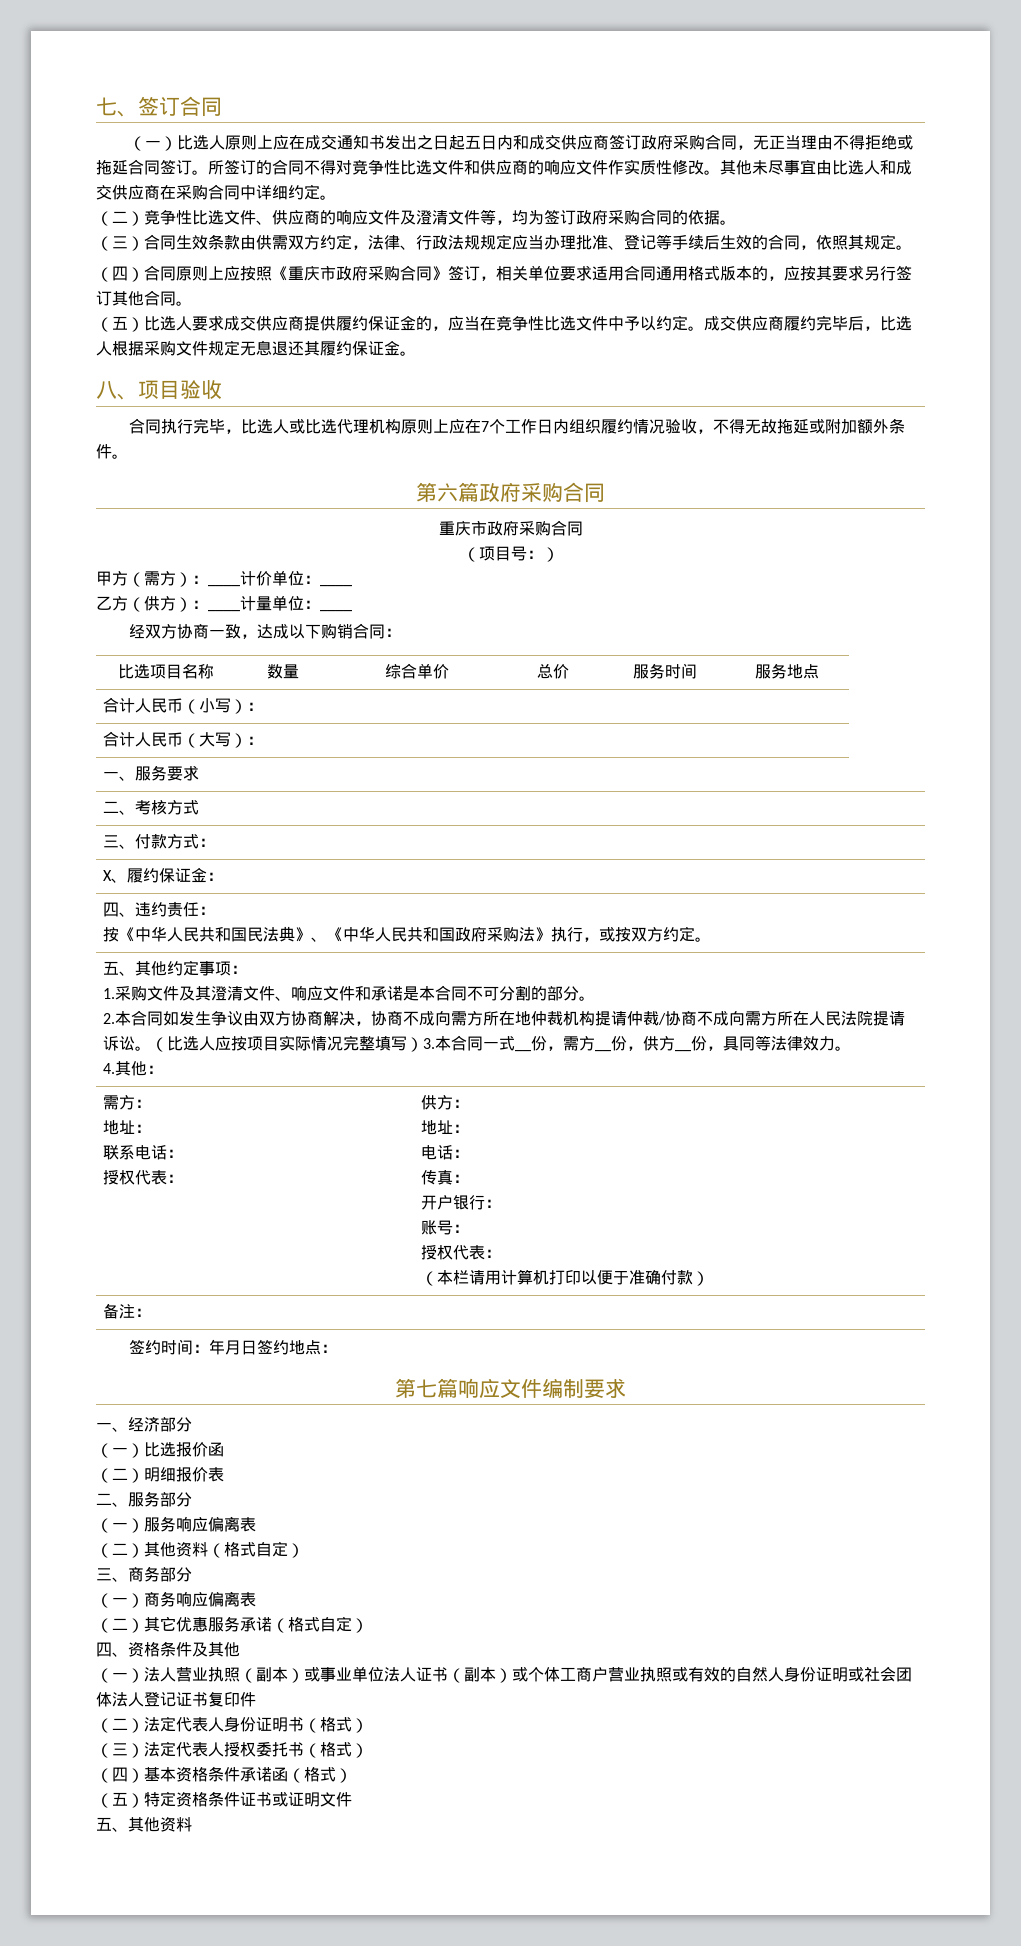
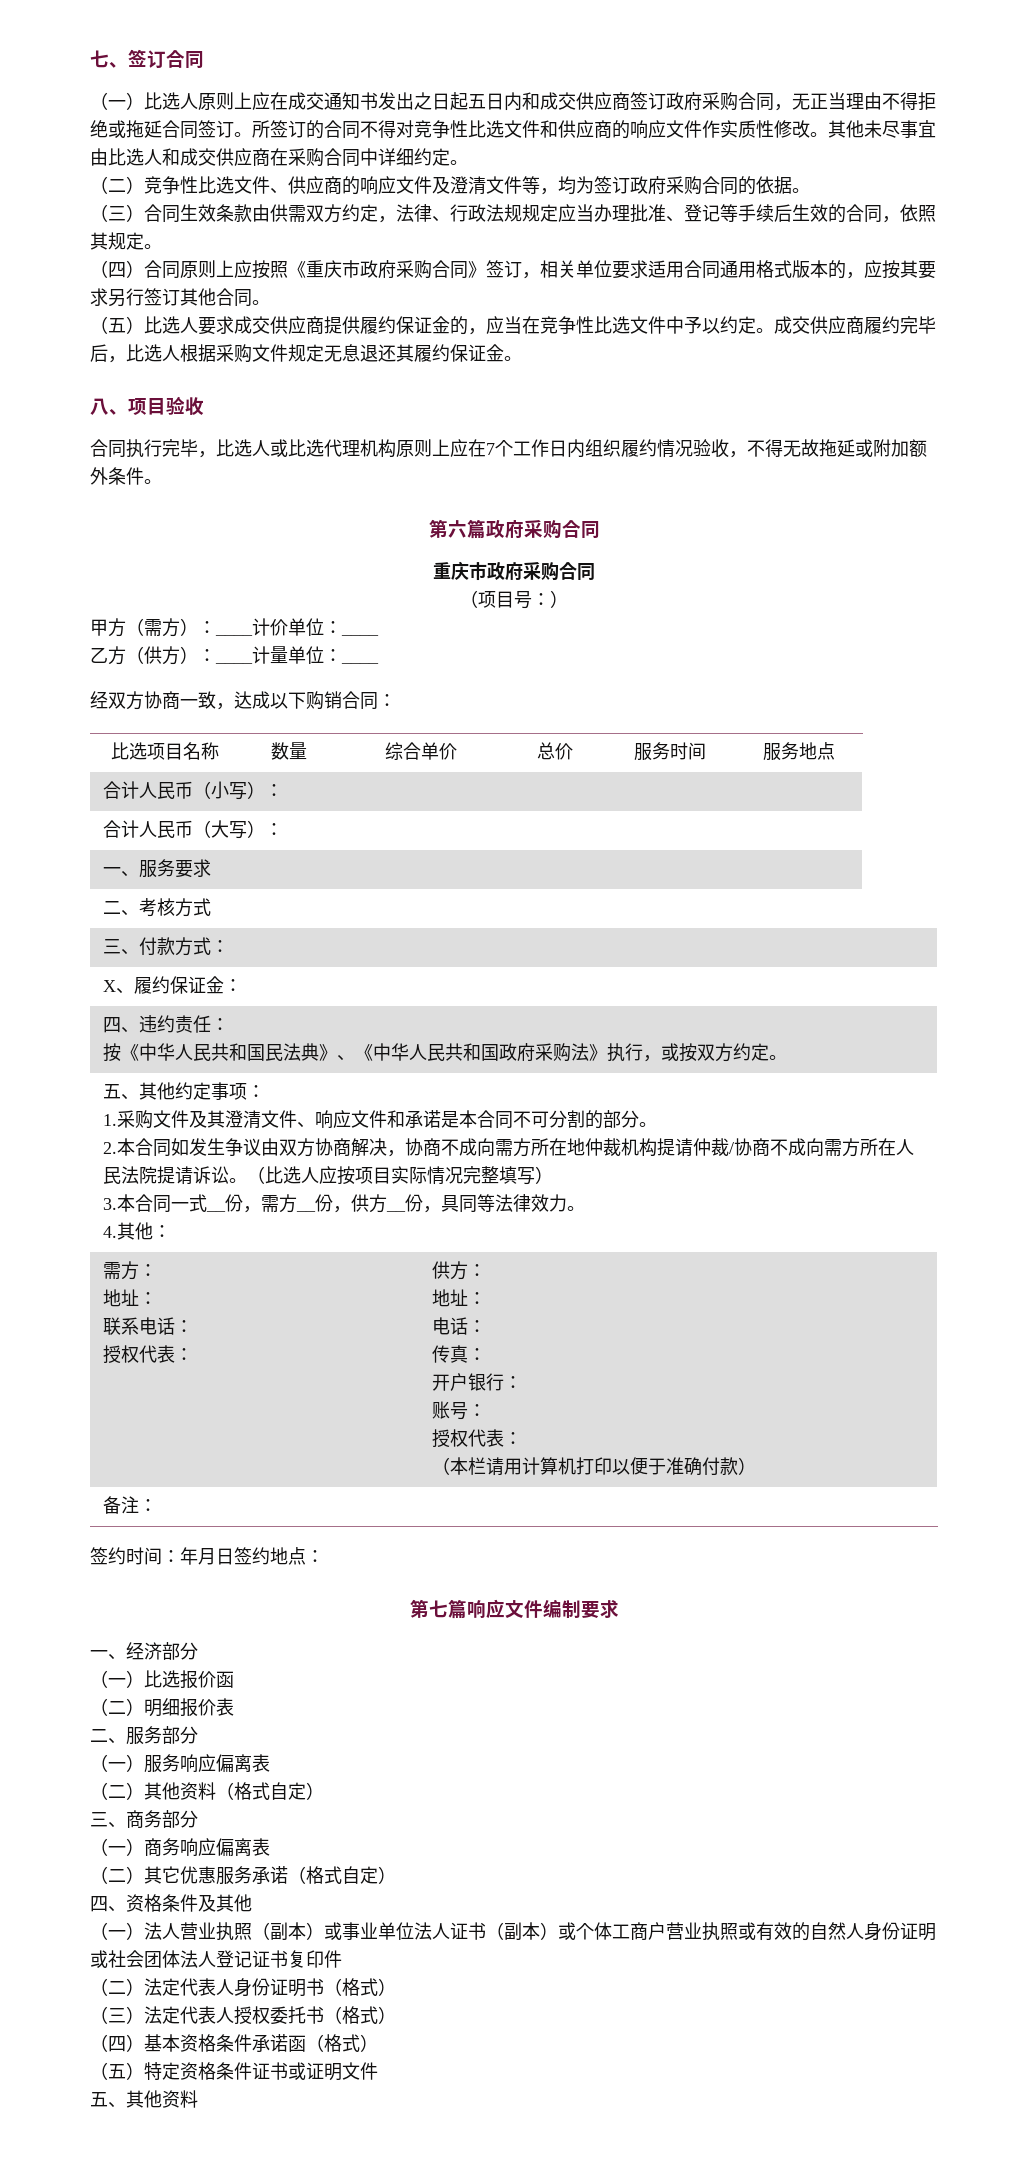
- （比选人应按项目实际情况完整填写）3.本合同一式__份，需方__份，供方__份，具同等法律效力。
+ （比选人应按项目实际情况完整填写）
+ 3.本合同一式__份，需方__份，供方__份，具同等法律效力。

